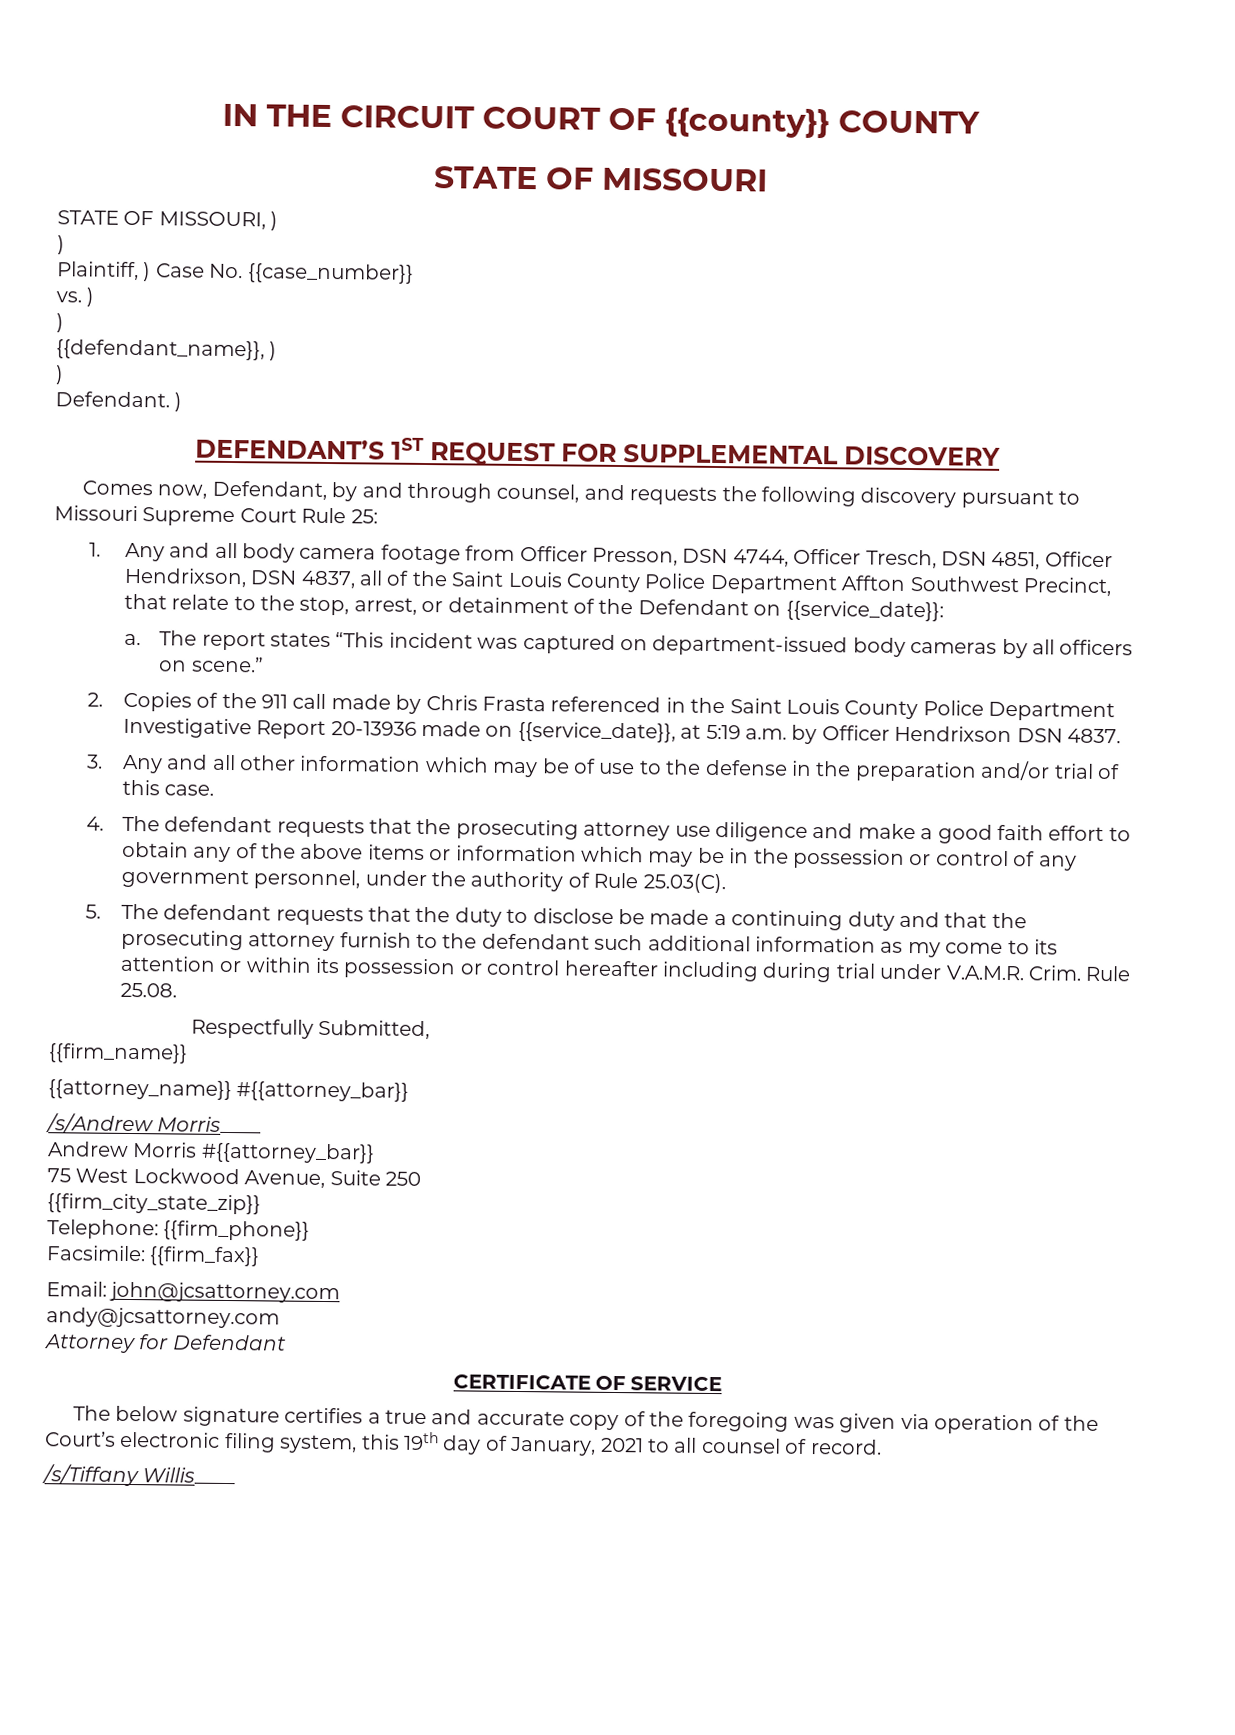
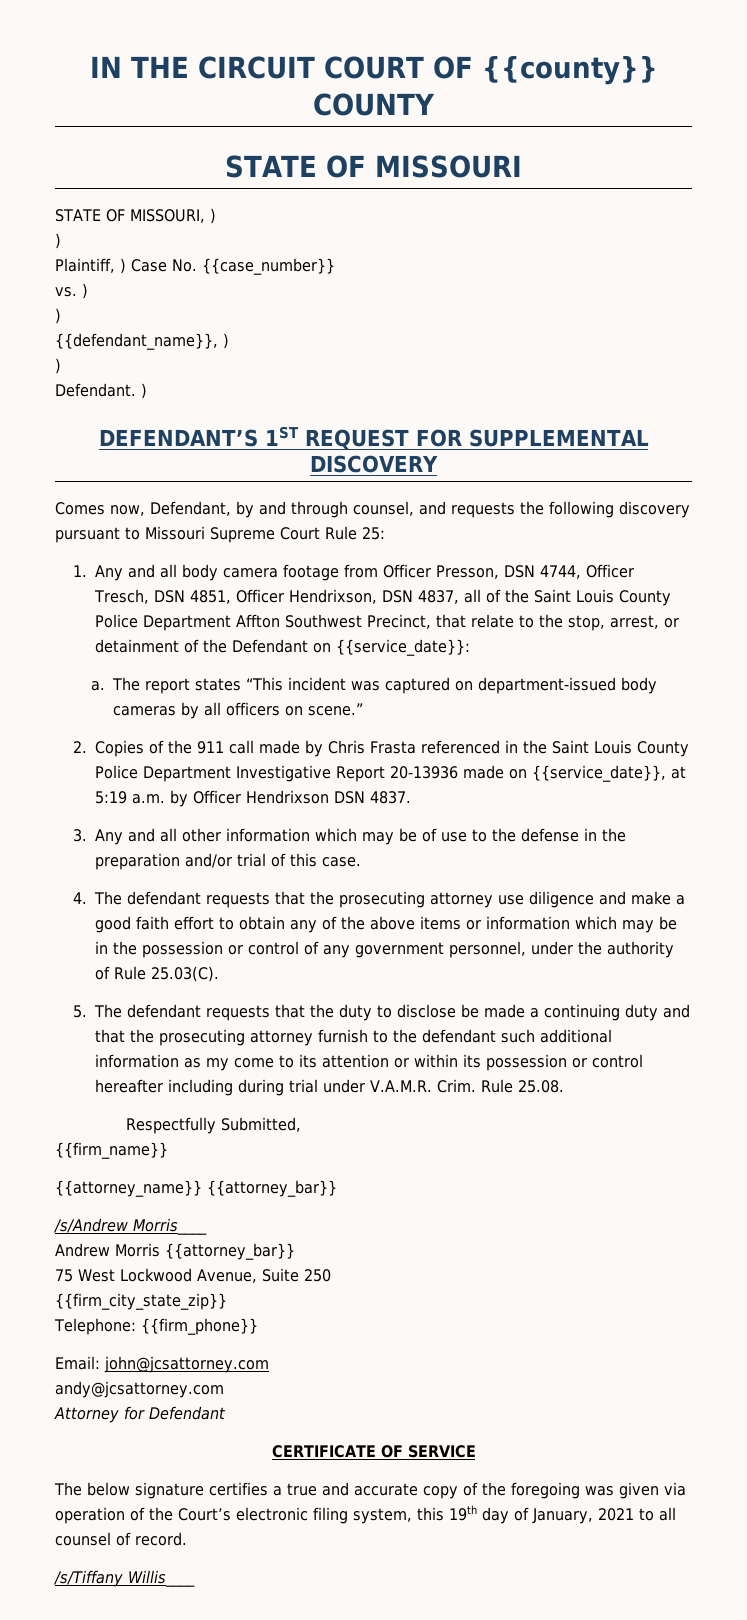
- {{attorney_name}} #{{attorney_bar}}
+ {{attorney_name}} {{attorney_bar}}
- Andrew Morris #{{attorney_bar}}
+ Andrew Morris {{attorney_bar}}
- Facsimile: {{firm_fax}}

